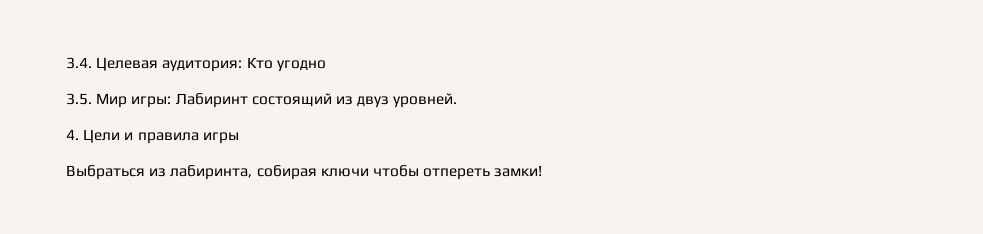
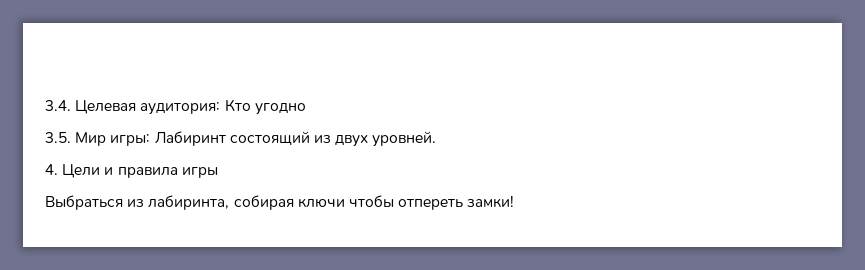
- 3.5. Мир игры: Лабиринт состоящий из двуз уровней.
+ 3.5. Мир игры: Лабиринт состоящий из двух уровней.

